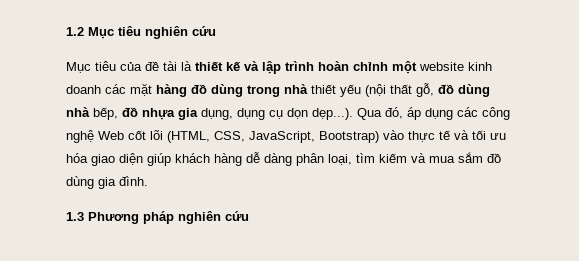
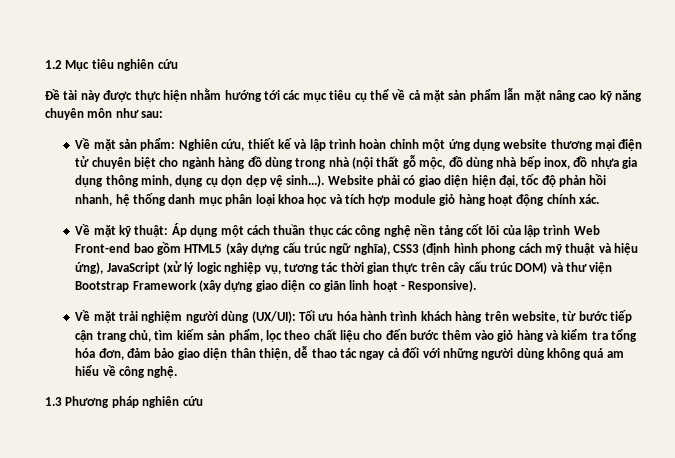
- Mục tiêu của đề tài là thiết kế và lập trình hoàn chỉnh một website kinh doanh các mặt hàng đồ dùng trong nhà thiết yếu (nội thất gỗ, đồ dùng nhà bếp, đồ nhựa gia dụng, dụng cụ dọn dẹp...). Qua đó, áp dụng các công nghệ Web cốt lõi (HTML, CSS, JavaScript, Bootstrap) vào thực tế và tối ưu hóa giao diện giúp khách hàng dễ dàng phân loại, tìm kiếm và mua sắm đồ dùng gia đình.
+ Đề tài này được thực hiện nhằm hướng tới các mục tiêu cụ thể về cả mặt sản phẩm lẫn mặt nâng cao kỹ năng chuyên môn như sau:
+ Về mặt sản phẩm: Nghiên cứu, thiết kế và lập trình hoàn chỉnh một ứng dụng website thương mại điện tử chuyên biệt cho ngành hàng đồ dùng trong nhà (nội thất gỗ mộc, đồ dùng nhà bếp inox, đồ nhựa gia dụng thông minh, dụng cụ dọn dẹp vệ sinh...). Website phải có giao diện hiện đại, tốc độ phản hồi nhanh, hệ thống danh mục phân loại khoa học và tích hợp module giỏ hàng hoạt động chính xác.
+ Về mặt kỹ thuật: Áp dụng một cách thuần thục các công nghệ nền tảng cốt lõi của lập trình Web Front-end bao gồm HTML5 (xây dựng cấu trúc ngữ nghĩa), CSS3 (định hình phong cách mỹ thuật và hiệu ứng), JavaScript (xử lý logic nghiệp vụ, tương tác thời gian thực trên cây cấu trúc DOM) và thư viện Bootstrap Framework (xây dựng giao diện co giãn linh hoạt - Responsive).
+ Về mặt trải nghiệm người dùng (UX/UI): Tối ưu hóa hành trình khách hàng trên website, từ bước tiếp cận trang chủ, tìm kiếm sản phẩm, lọc theo chất liệu cho đến bước thêm vào giỏ hàng và kiểm tra tổng hóa đơn, đảm bảo giao diện thân thiện, dễ thao tác ngay cả đối với những người dùng không quá am hiểu về công nghệ.

